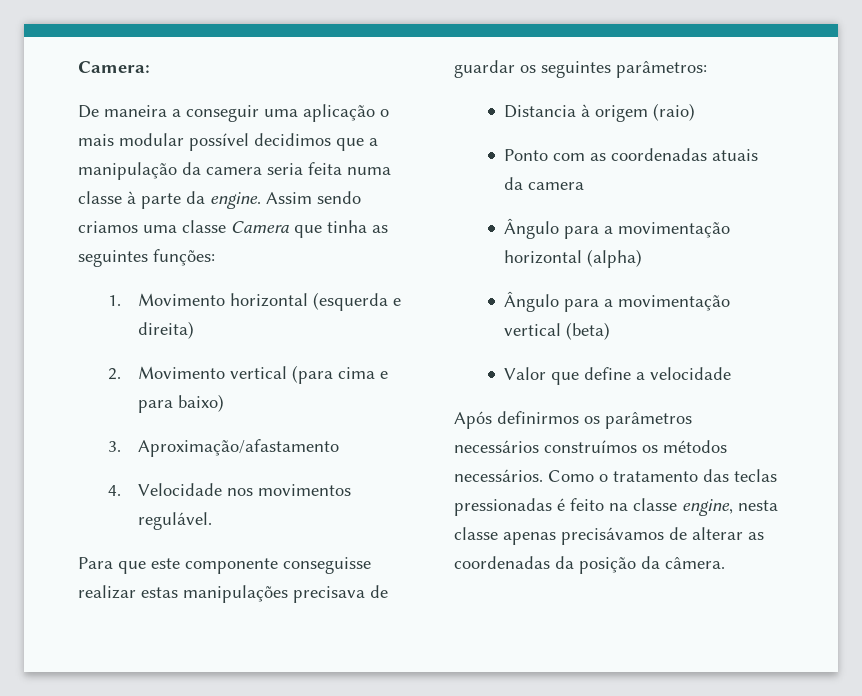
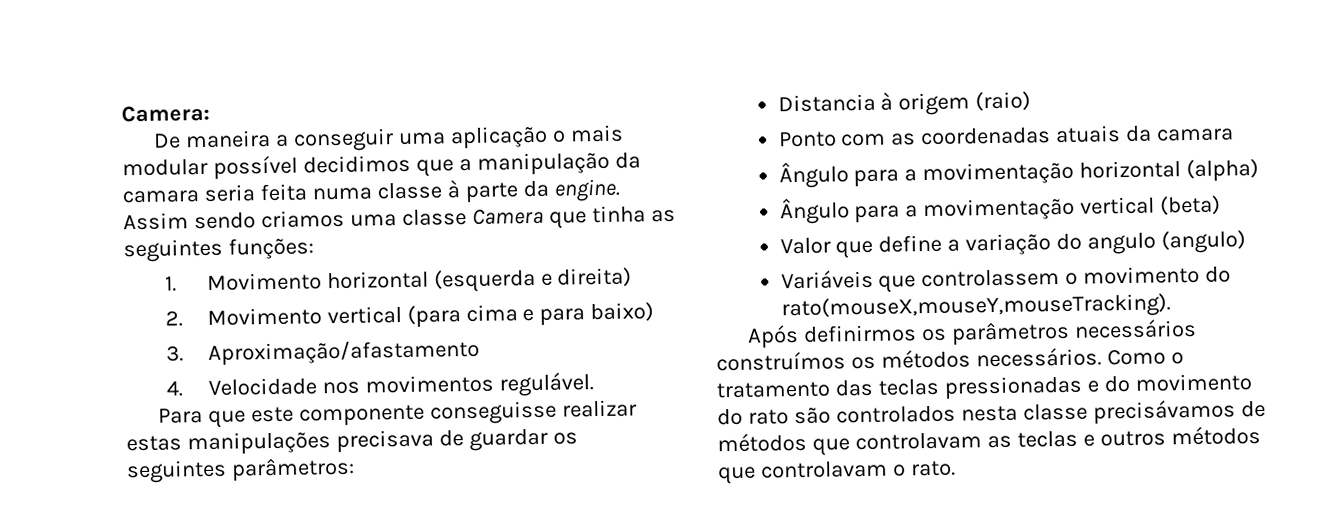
- De maneira a conseguir uma aplicação o mais modular possível decidimos que a manipulação da camera seria feita numa classe à parte da engine.
+ De maneira a conseguir uma aplicação o mais modular possível decidimos que a manipulação da camara seria feita numa classe à parte da engine.
- Ponto com as coordenadas atuais da camera
+ Ponto com as coordenadas atuais da camara
- Valor que define a velocidade
+ Valor que define a variação do angulo (angulo)
+ Variáveis que controlassem o movimento do rato(mouseX,mouseY,mouseTracking).
- Como o tratamento das teclas pressionadas é feito na classe engine, nesta classe apenas precisávamos de alterar as coordenadas da posição da câmera.
+ Como o tratamento das teclas pressionadas e do movimento do rato são controlados nesta classe precisávamos de métodos que controlavam as teclas e outros métodos que controlavam o rato.

